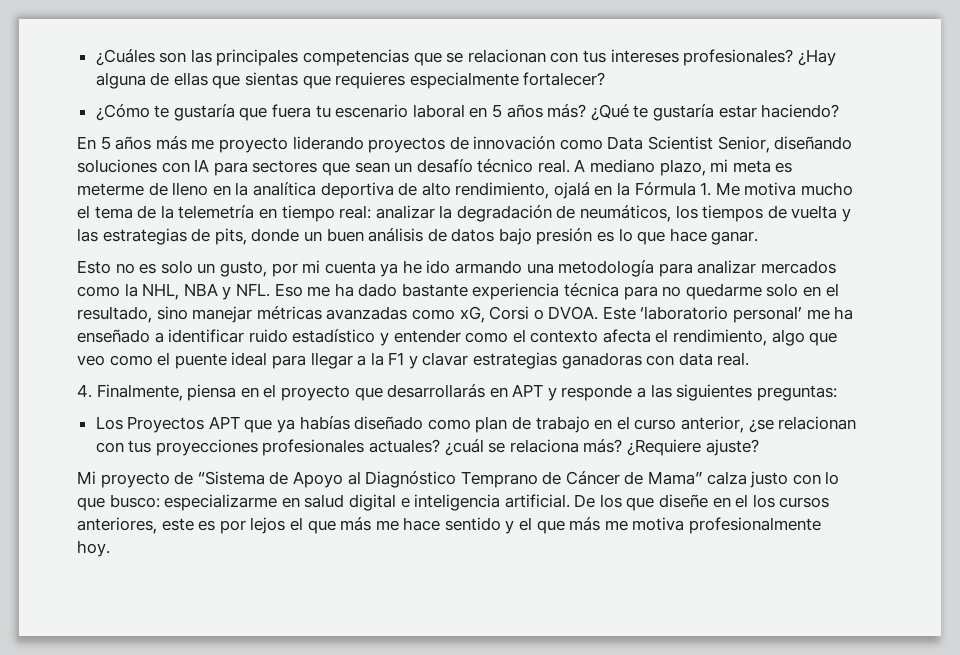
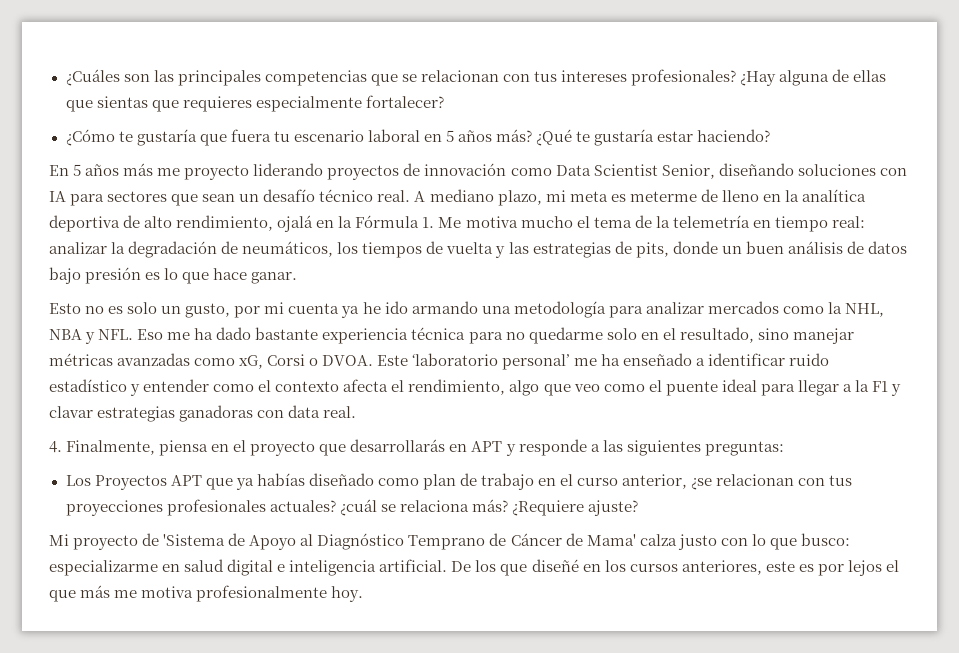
- Mi proyecto de “Sistema de Apoyo al Diagnóstico Temprano de Cáncer de Mama” calza justo con lo que busco: especializarme en salud digital e inteligencia artificial.
+ Mi proyecto de 'Sistema de Apoyo al Diagnóstico Temprano de Cáncer de Mama' calza justo con lo que busco: especializarme en salud digital e inteligencia artificial.
- De los que diseñe en el los cursos anteriores, este es por lejos el que más me hace sentido y el que más me motiva profesionalmente hoy.
+ De los que diseñé en los cursos anteriores, este es por lejos el que más me motiva profesionalmente hoy.

